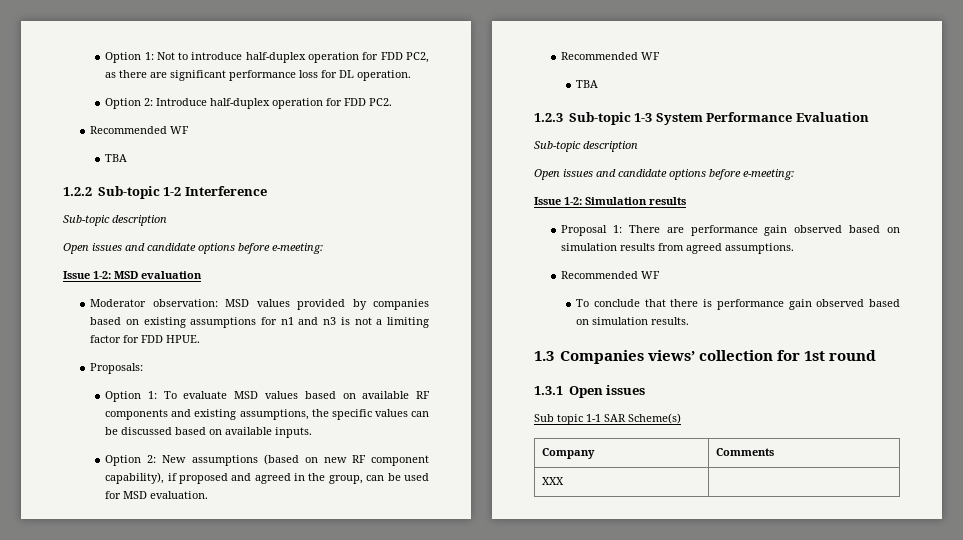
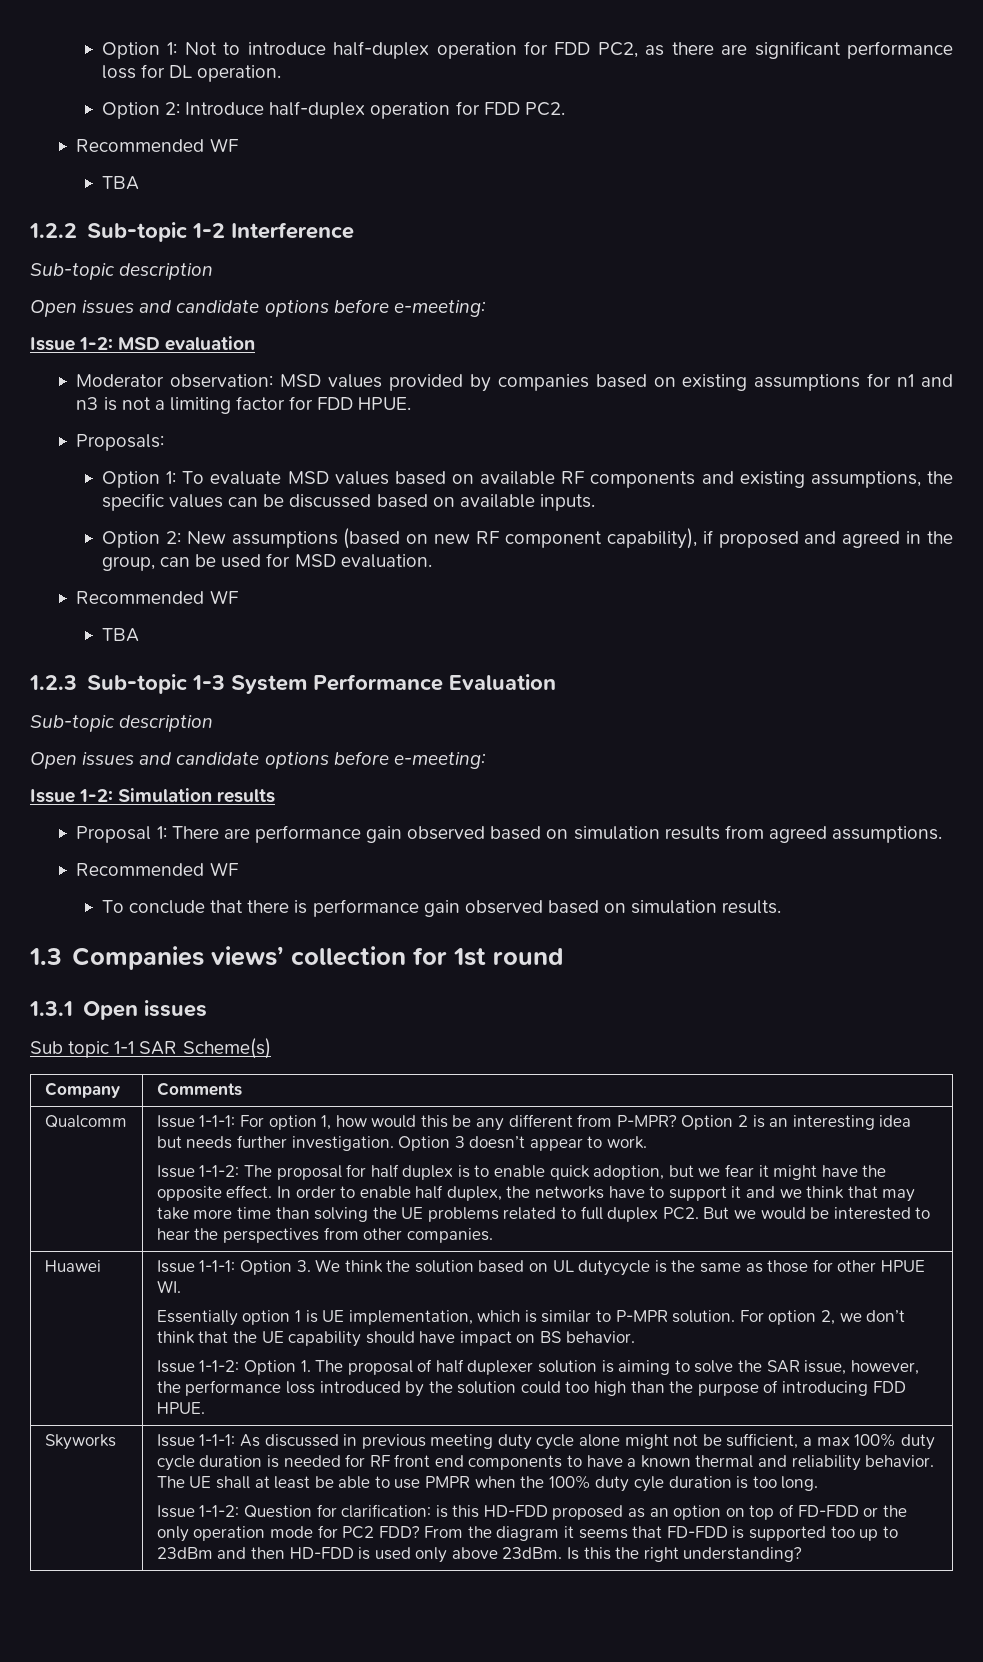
- XXX
+ Qualcomm | Issue 1-1-1: For option 1, how would this be any different from P-MPR? Option 2 is an interesting idea but needs further investigation. Option 3 doesn’t appear to work.
+ Issue 1-1-2: The proposal for half duplex is to enable quick adoption, but we fear it might have the opposite effect. In order to enable half duplex, the networks have to support it and we think that may take more time than solving the UE problems related to full duplex PC2. But we would be interested to hear the perspectives from other companies.
+ Huawei | Issue 1-1-1: Option 3. We think the solution based on UL dutycycle is the same as those for other HPUE WI.
+ Essentially option 1 is UE implementation, which is similar to P-MPR solution. For option 2, we don’t think that the UE capability should have impact on BS behavior.
+ Issue 1-1-2: Option 1. The proposal of half duplexer solution is aiming to solve the SAR issue, however, the performance loss introduced by the solution could too high than the purpose of introducing FDD HPUE.
+ Skyworks | Issue 1-1-1: As discussed in previous meeting duty cycle alone might not be sufficient, a max 100% duty cycle duration is needed for RF front end components to have a known thermal and reliability behavior. The UE shall at least be able to use PMPR when the 100% duty cyle duration is too long.
+ Issue 1-1-2: Question for clarification: is this HD-FDD proposed as an option on top of FD-FDD or the only operation mode for PC2 FDD? From the diagram it seems that FD-FDD is supported too up to 23dBm and then HD-FDD is used only above 23dBm. Is this the right understanding?

